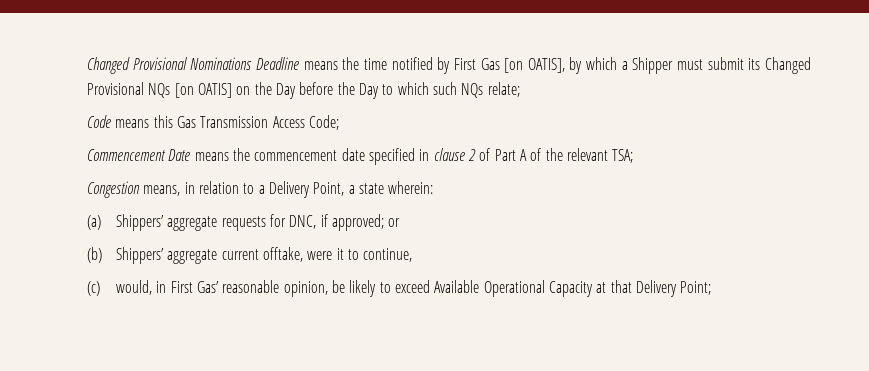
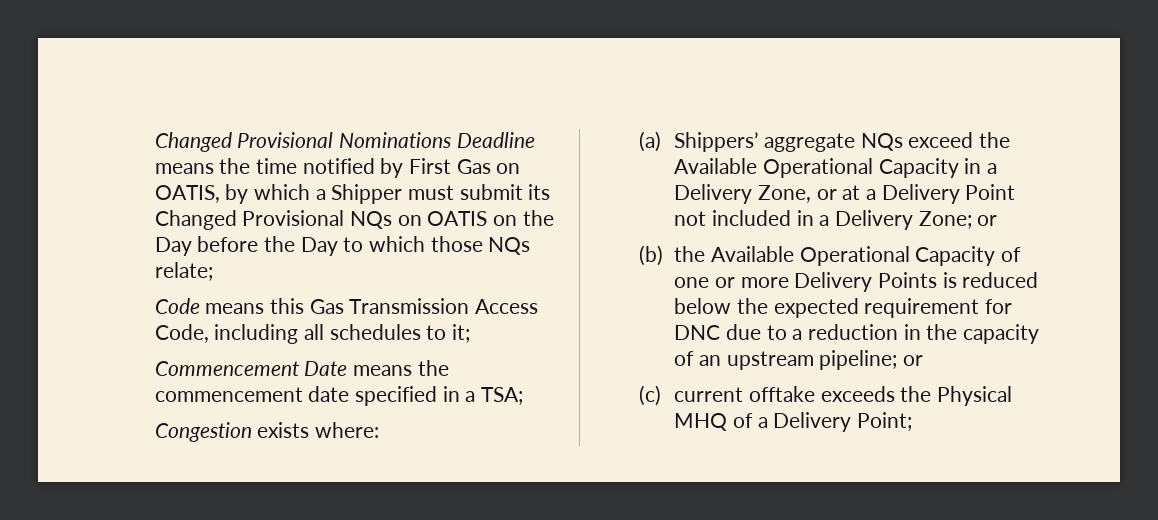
- Changed Provisional Nominations Deadline means the time notified by First Gas [on OATIS], by which a Shipper must submit its Changed Provisional NQs [on OATIS] on the Day before the Day to which such NQs relate;
+ Changed Provisional Nominations Deadline means the time notified by First Gas on OATIS, by which a Shipper must submit its Changed Provisional NQs on OATIS on the Day before the Day to which those NQs relate;
- Code means this Gas Transmission Access Code;
+ Code means this Gas Transmission Access Code, including all schedules to it;
- Commencement Date means the commencement date specified in clause 2 of Part A of the relevant TSA;
- Congestion means, in relation to a Delivery Point, a state wherein:
- (a) Shippers’ aggregate requests for DNC, if approved; or
- (b) Shippers’ aggregate current offtake, were it to continue,
- (c) would, in First Gas’ reasonable opinion, be likely to exceed Available Operational Capacity at that Delivery Point;
+ Commencement Date means the commencement date specified in a TSA;
+ Congestion exists where:
+ (a) Shippers’ aggregate NQs exceed the Available Operational Capacity in a Delivery Zone, or at a Delivery Point not included in a Delivery Zone; or
+ (b) the Available Operational Capacity of one or more Delivery Points is reduced below the expected requirement for DNC due to a reduction in the capacity of an upstream pipeline; or
+ (c) current offtake exceeds the Physical MHQ of a Delivery Point;

